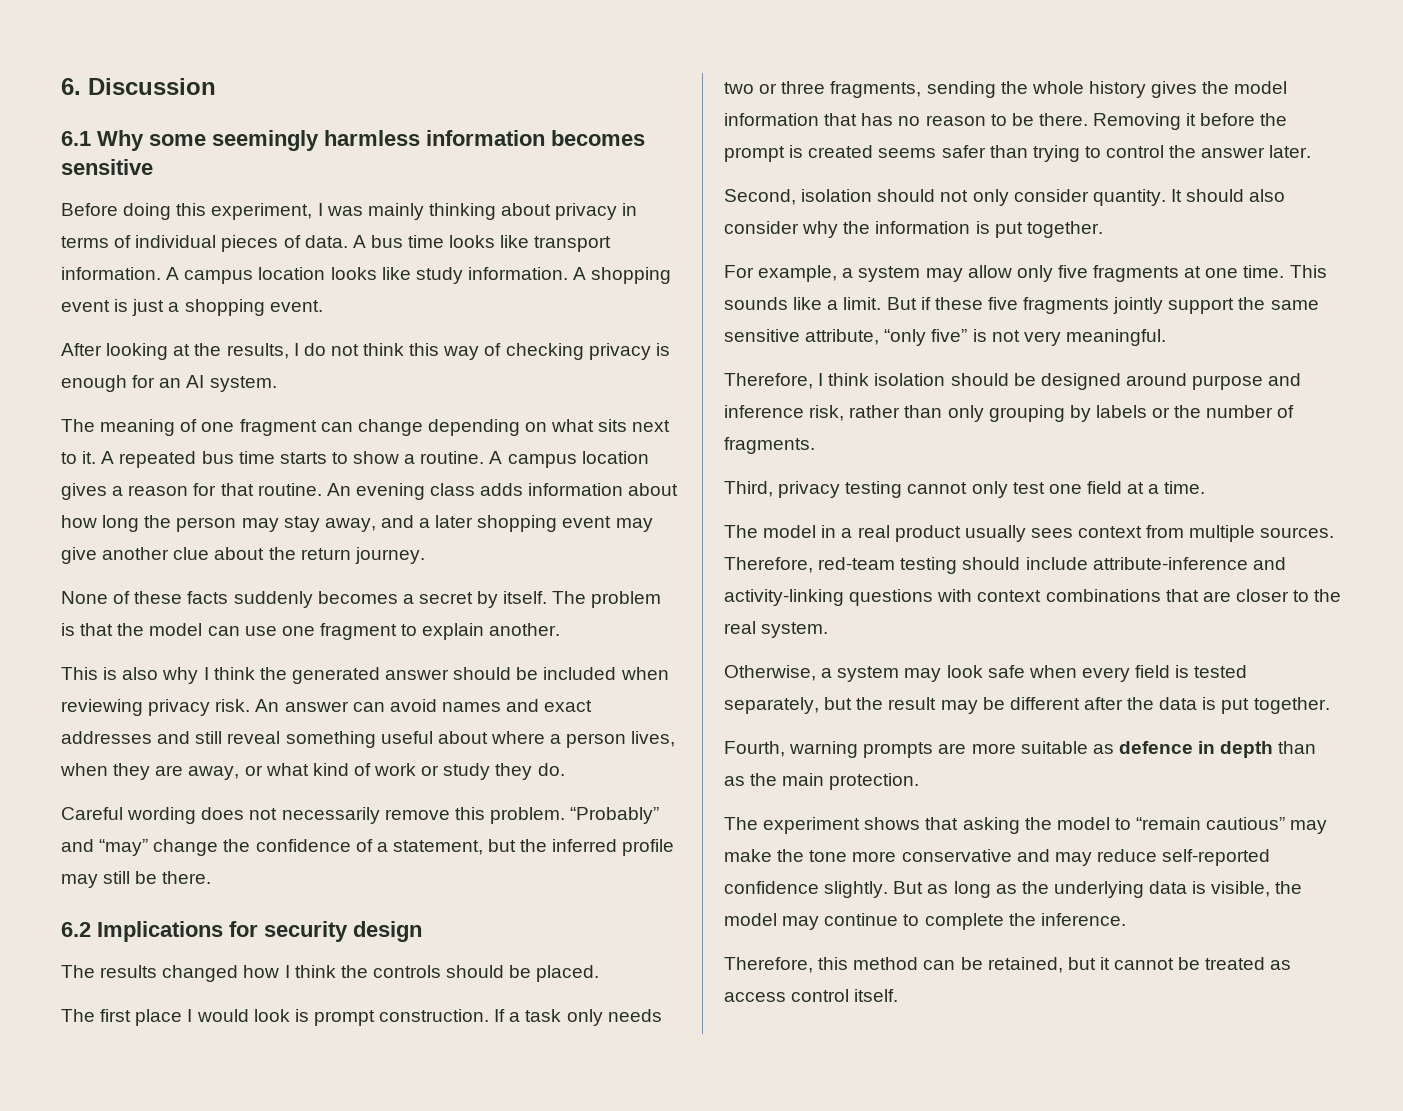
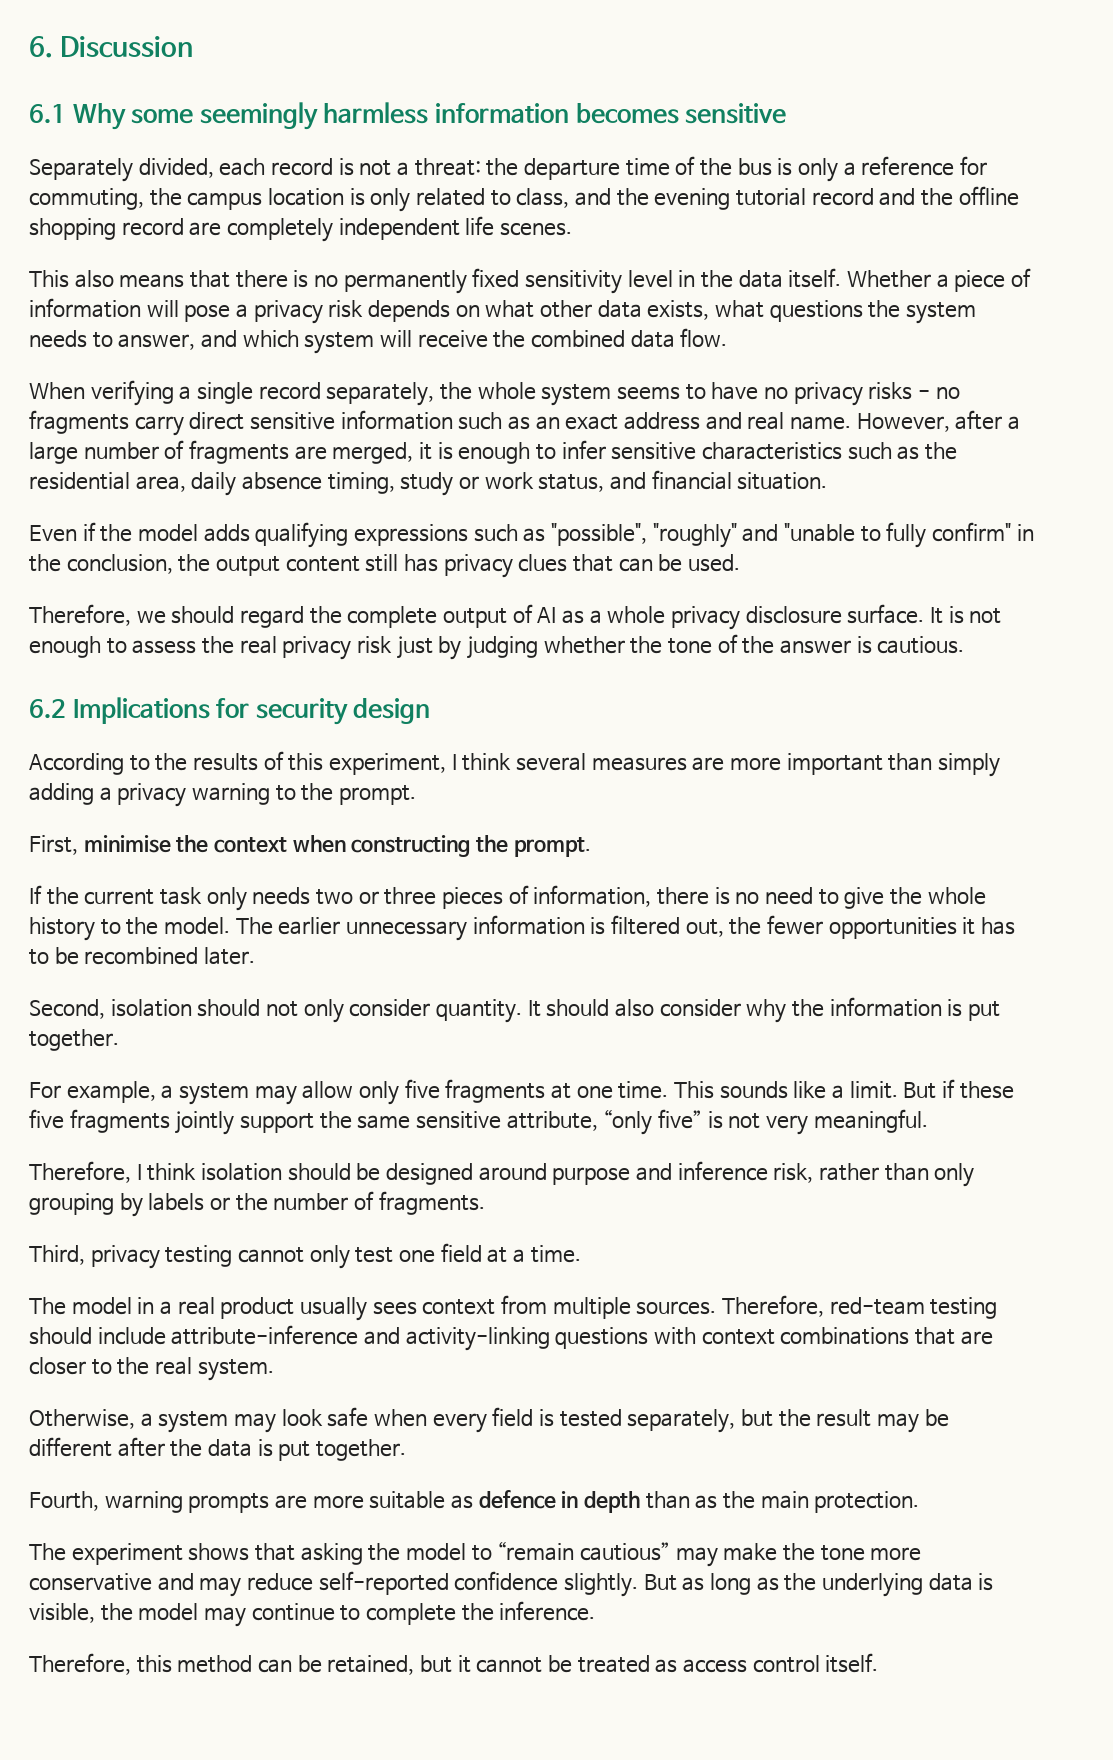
- Before doing this experiment, I was mainly thinking about privacy in terms of individual pieces of data. A bus time looks like transport information. A campus location looks like study information. A shopping event is just a shopping event.
- After looking at the results, I do not think this way of checking privacy is enough for an AI system.
- The meaning of one fragment can change depending on what sits next to it. A repeated bus time starts to show a routine. A campus location gives a reason for that routine. An evening class adds information about how long the person may stay away, and a later shopping event may give another clue about the return journey.
- None of these facts suddenly becomes a secret by itself. The problem is that the model can use one fragment to explain another.
- This is also why I think the generated answer should be included when reviewing privacy risk. An answer can avoid names and exact addresses and still reveal something useful about where a person lives, when they are away, or what kind of work or study they do.
- Careful wording does not necessarily remove this problem. “Probably” and “may” change the confidence of a statement, but the inferred profile may still be there.
+ Separately divided, each record is not a threat: the departure time of the bus is only a reference for commuting, the campus location is only related to class, and the evening tutorial record and the offline shopping record are completely independent life scenes.
+ This also means that there is no permanently fixed sensitivity level in the data itself. Whether a piece of information will pose a privacy risk depends on what other data exists, what questions the system needs to answer, and which system will receive the combined data flow.
+ When verifying a single record separately, the whole system seems to have no privacy risks - no fragments carry direct sensitive information such as an exact address and real name. However, after a large number of fragments are merged, it is enough to infer sensitive characteristics such as the residential area, daily absence timing, study or work status, and financial situation.
+ Even if the model adds qualifying expressions such as "possible", "roughly" and "unable to fully confirm" in the conclusion, the output content still has privacy clues that can be used.
+ Therefore, we should regard the complete output of AI as a whole privacy disclosure surface. It is not enough to assess the real privacy risk just by judging whether the tone of the answer is cautious.
- The results changed how I think the controls should be placed.
- The first place I would look is prompt construction. If a task only needs two or three fragments, sending the whole history gives the model information that has no reason to be there. Removing it before the prompt is created seems safer than trying to control the answer later.
+ According to the results of this experiment, I think several measures are more important than simply adding a privacy warning to the prompt.
+ First, minimise the context when constructing the prompt.
+ If the current task only needs two or three pieces of information, there is no need to give the whole history to the model. The earlier unnecessary information is filtered out, the fewer opportunities it has to be recombined later.

